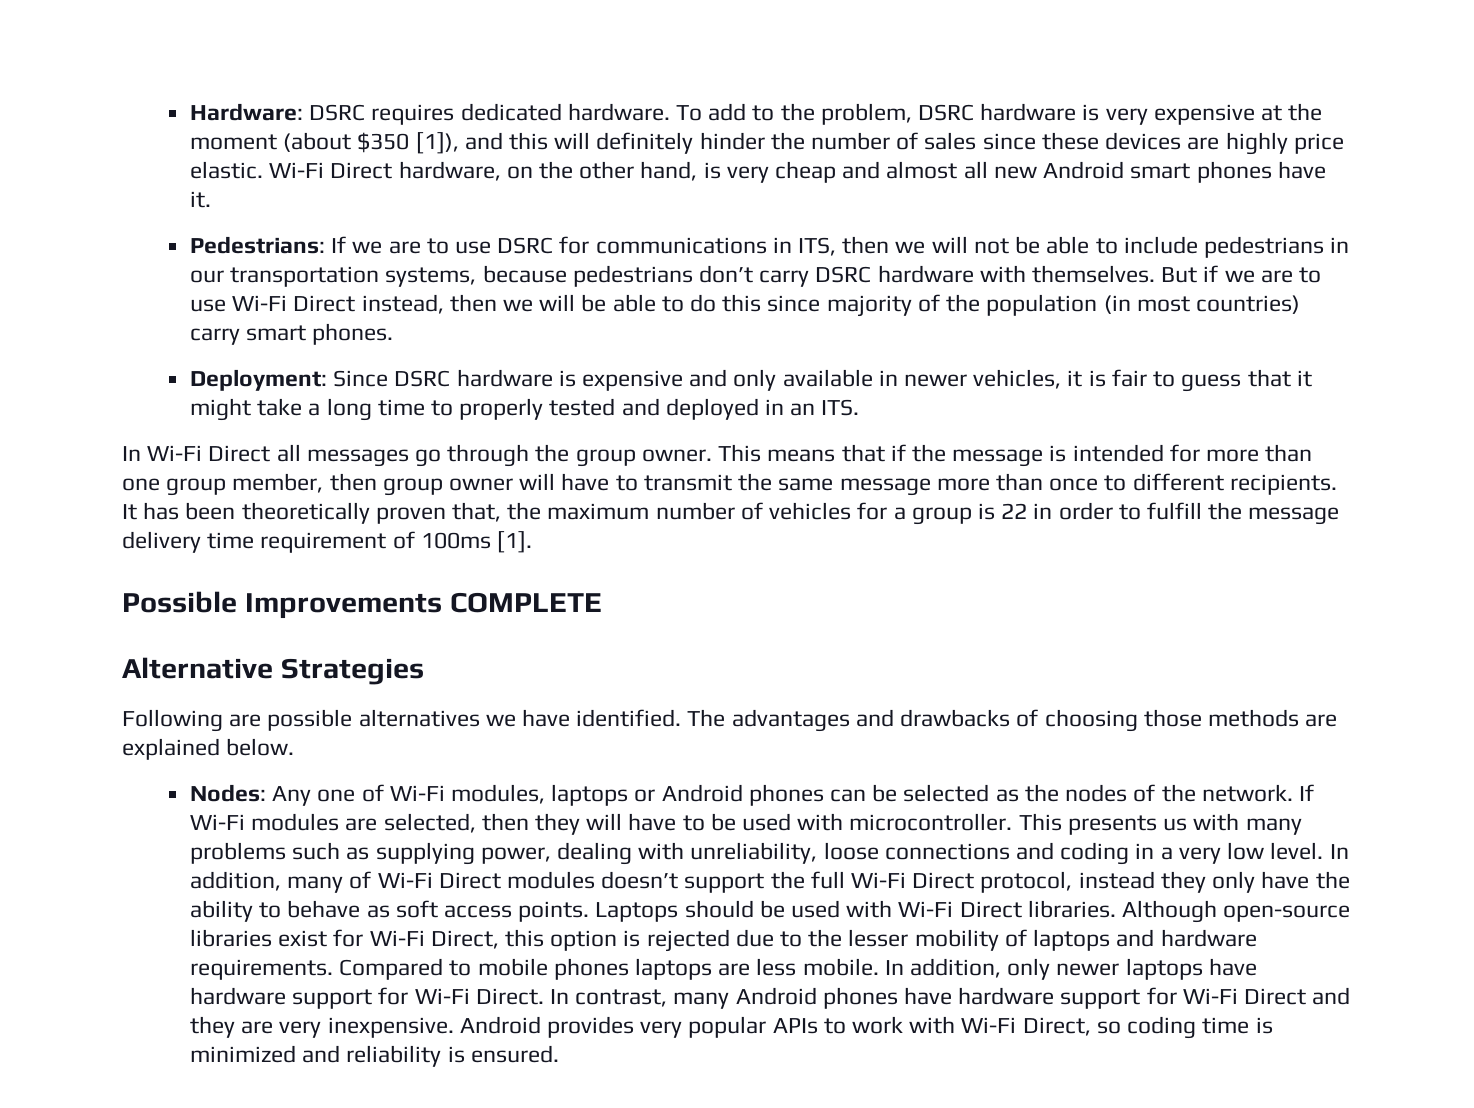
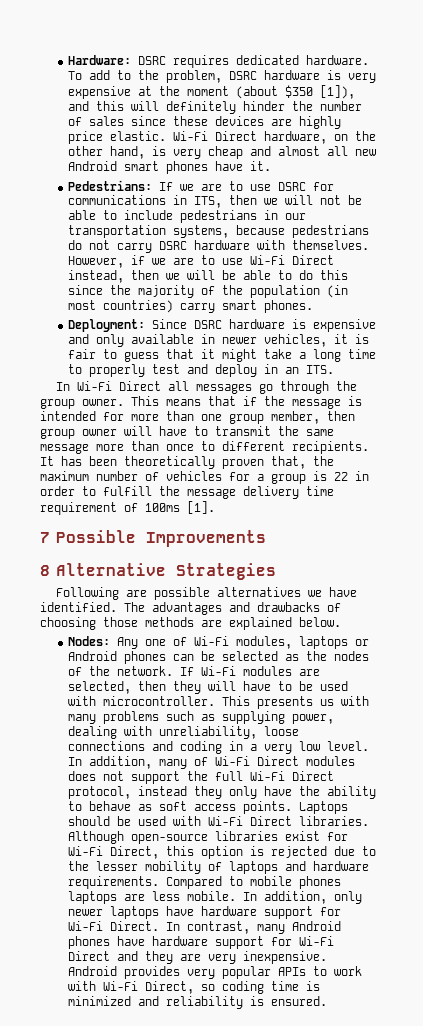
- Pedestrians: If we are to use DSRC for communications in ITS, then we will not be able to include pedestrians in our transportation systems, because pedestrians don’t carry DSRC hardware with themselves.
+ Pedestrians: If we are to use DSRC for communications in ITS, then we will not be able to include pedestrians in our transportation systems, because pedestrians do not carry DSRC hardware with themselves.
- But if we are to use Wi-Fi Direct instead, then we will be able to do this since majority of the population (in most countries) carry smart phones.
+ However, if we are to use Wi-Fi Direct instead, then we will be able to do this since the majority of the population (in most countries) carry smart phones.
- Deployment: Since DSRC hardware is expensive and only available in newer vehicles, it is fair to guess that it might take a long time to properly tested and deployed in an ITS.
+ Deployment: Since DSRC hardware is expensive and only available in newer vehicles, it is fair to guess that it might take a long time to properly test and deploy in an ITS.
- Possible Improvements COMPLETE
- Alternative Strategies
+ 7 Possible Improvements
+ 8 Alternative Strategies
- In addition, many of Wi-Fi Direct modules doesn’t support the full Wi-Fi Direct protocol, instead they only have the ability to behave as soft access points.
+ In addition, many of Wi-Fi Direct modules does not support the full Wi-Fi Direct protocol, instead they only have the ability to behave as soft access points.

